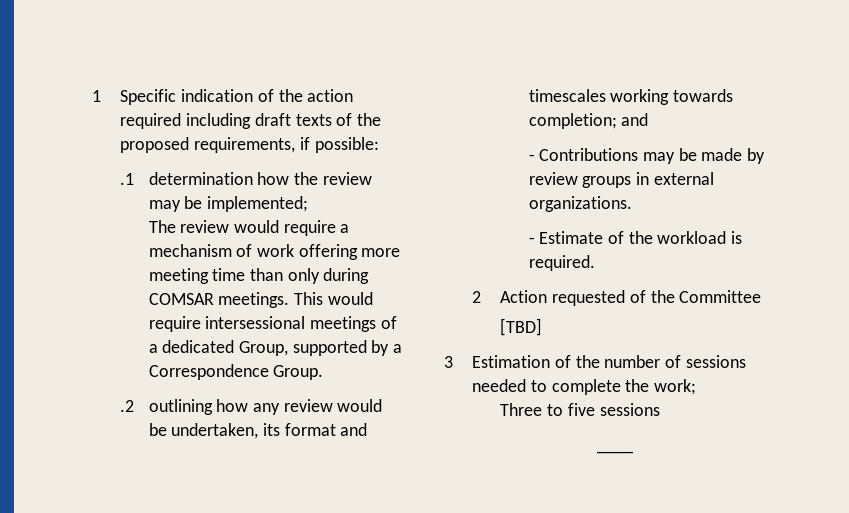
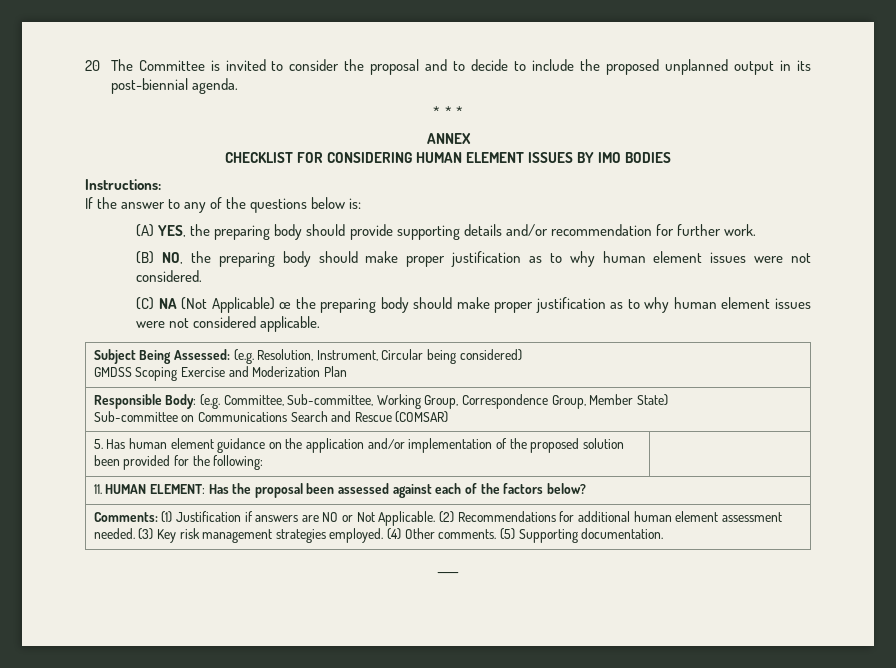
- 1 Specific indication of the action required including draft texts of the proposed requirements, if possible:
- .1 determination how the review may be implemented;
- The review would require a mechanism of work offering more meeting time than only during COMSAR meetings. This would require intersessional meetings of a dedicated Group, supported by a Correspondence Group.
- .2 outlining how any review would be undertaken, its format and timescales working towards completion; and
- - Contributions may be made by review groups in external organizations.
- - Estimate of the workload is required.
- 2 Action requested of the Committee
- [TBD]
- 3 Estimation of the number of sessions needed to complete the work;
- Three to five sessions
+ 20 The Committee is invited to consider the proposal and to decide to include the proposed unplanned output in its post-biennial agenda.
+ * * *
+ ANNEX
+ CHECKLIST FOR CONSIDERING HUMAN ELEMENT ISSUES BY IMO BODIES
+ Instructions:
+ If the answer to any of the questions below is:
+ (A) YES, the preparing body should provide supporting details and/or recommendation for further work.
+ (B) NO, the preparing body should make proper justification as to why human element issues were not considered.
+ (C) NA (Not Applicable) œ the preparing body should make proper justification as to why human element issues were not considered applicable.
+ Subject Being Assessed: (e.g. Resolution, Instrument, Circular being considered)
+ GMDSS Scoping Exercise and Moderization Plan
+ Responsible Body: (e.g. Committee, Sub-committee, Working Group, Correspondence Group, Member State)
+ Sub-committee on Communications Search and Rescue (COMSAR)
+ 5. Has human element guidance on the application and/or implementation of the proposed solution been provided for the following: |
+ 11. HUMAN ELEMENT: Has the proposal been assessed against each of the factors below?
+ Comments: (1) Justification if answers are NO or Not Applicable. (2) Recommendations for additional human element assessment needed. (3) Key risk management strategies employed. (4) Other comments. (5) Supporting documentation.

